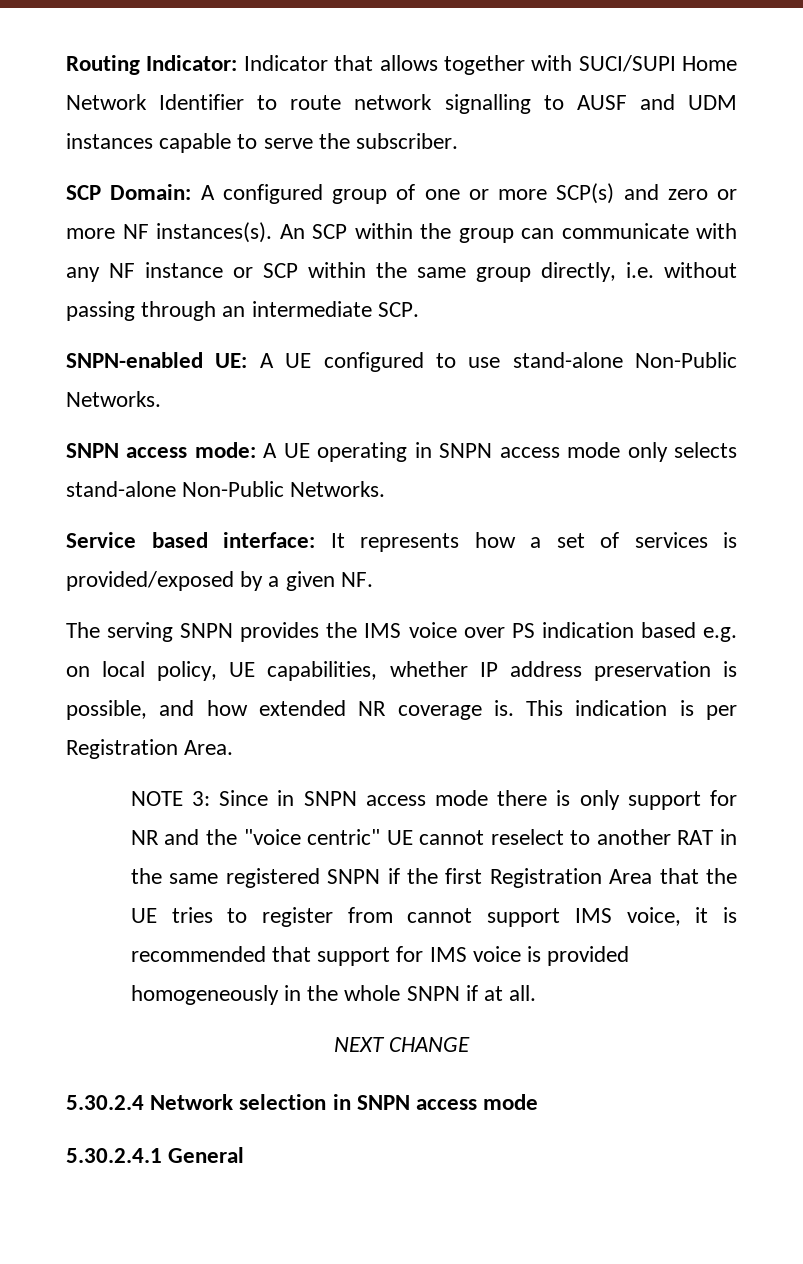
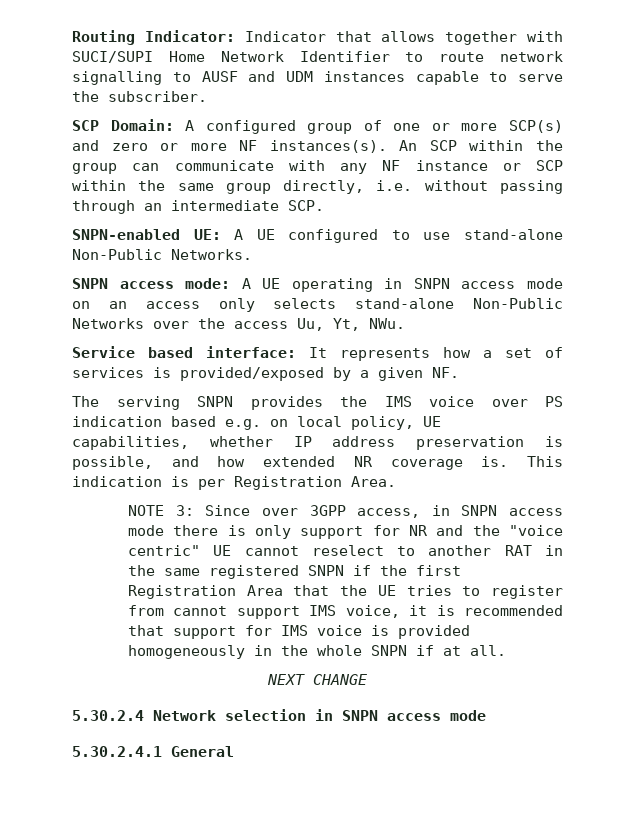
- SNPN access mode: A UE operating in SNPN access mode only selects stand-alone Non-Public Networks.
+ SNPN access mode: A UE operating in SNPN access mode on an access only selects stand-alone Non-Public Networks over the access Uu, Yt, NWu.
- Since in SNPN access mode there is only support for NR and the "voice centric" UE cannot reselect to another RAT in the same registered SNPN if the first Registration Area that the UE tries to register from cannot support IMS voice, it is recommended that support for IMS voice is provided homogeneously in the whole SNPN if at all.
+ Since over 3GPP access, in SNPN access mode there is only support for NR and the "voice centric" UE cannot reselect to another RAT in the same registered SNPN if the first Registration Area that the UE tries to register from cannot support IMS voice, it is recommended that support for IMS voice is provided homogeneously in the whole SNPN if at all.

